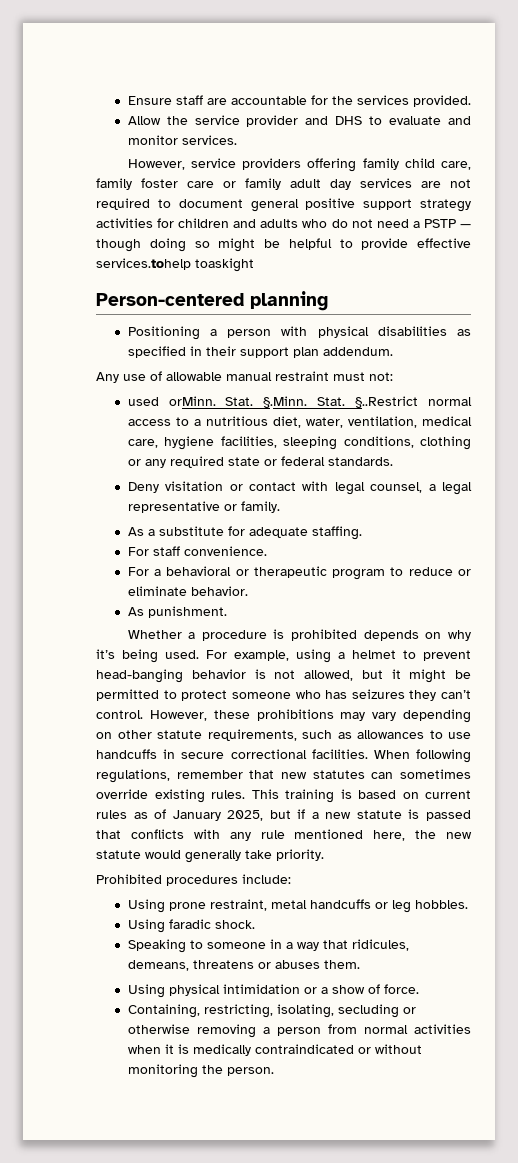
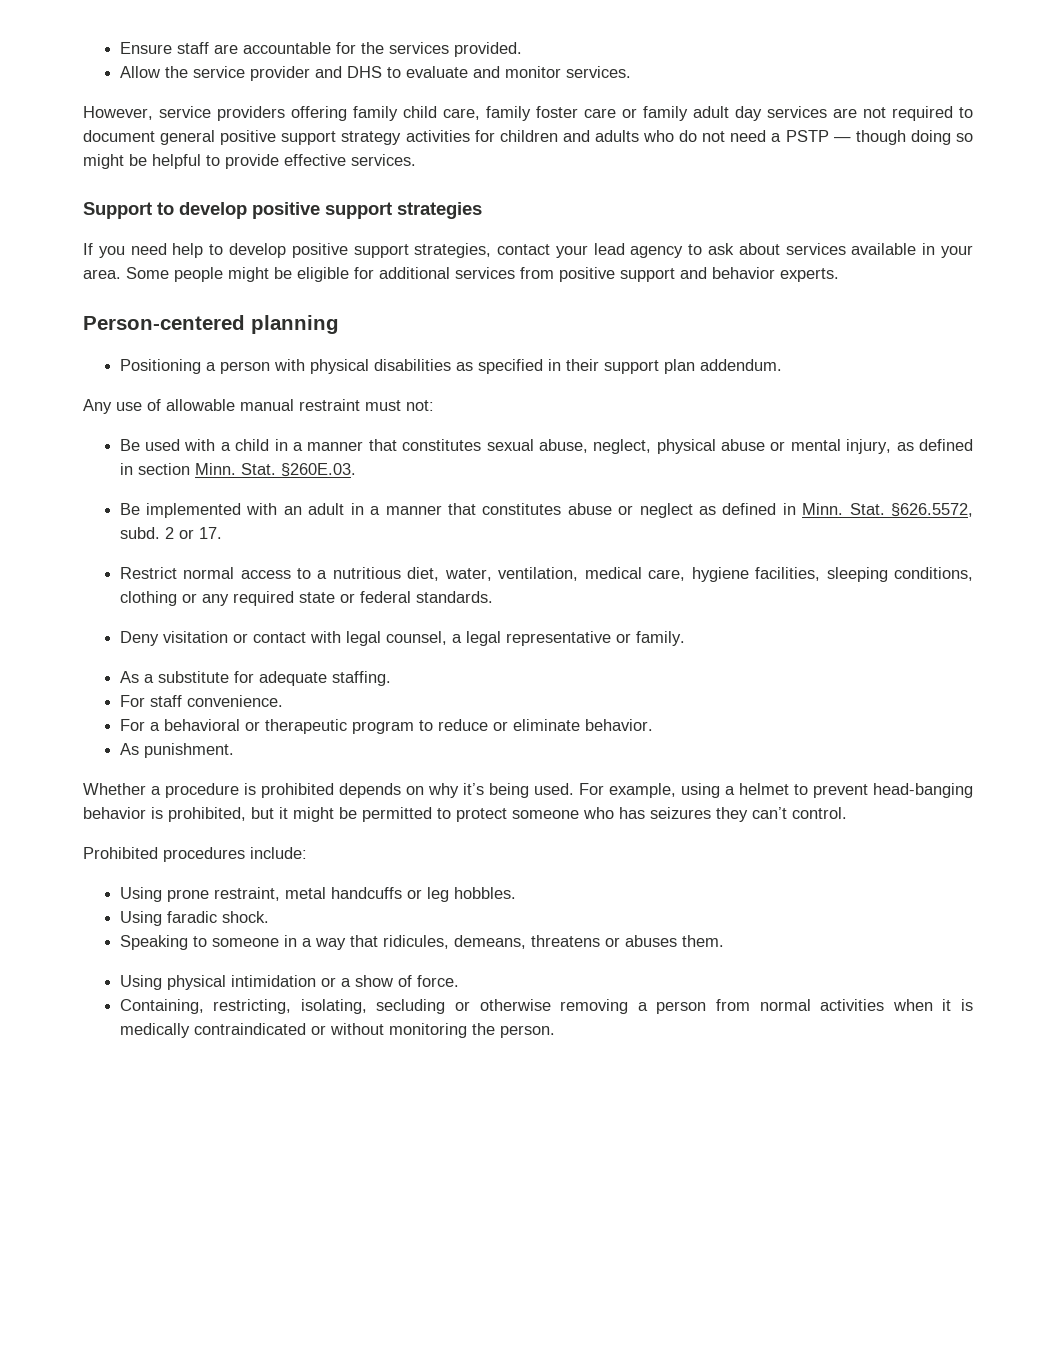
- However, service providers offering family child care, family foster care or family adult day services are not required to document general positive support strategy activities for children and adults who do not need a PSTP — though doing so might be helpful to provide effective services.tohelp toaskight
+ However, service providers offering family child care, family foster care or family adult day services are not required to document general positive support strategy activities for children and adults who do not need a PSTP — though doing so might be helpful to provide effective services.
+ Support to develop positive support strategies
+ If you need help to develop positive support strategies, contact your lead agency to ask about services available in your area. Some people might be eligible for additional services from positive support and behavior experts.
- used orMinn. Stat. §.Minn. Stat. §..Restrict normal access to a nutritious diet, water, ventilation, medical care, hygiene facilities, sleeping conditions, clothing or any required state or federal standards.
+ Be used with a child in a manner that constitutes sexual abuse, neglect, physical abuse or mental injury, as defined in section Minn. Stat. §260E.03.
+ Be implemented with an adult in a manner that constitutes abuse or neglect as defined in Minn. Stat. §626.5572, subd. 2 or 17.
+ Restrict normal access to a nutritious diet, water, ventilation, medical care, hygiene facilities, sleeping conditions, clothing or any required state or federal standards.
- For example, using a helmet to prevent head-banging behavior is not allowed, but it might be permitted to protect someone who has seizures they can’t control. However, these prohibitions may vary depending on other statute requirements, such as allowances to use handcuffs in secure correctional facilities. When following regulations, remember that new statutes can sometimes override existing rules. This training is based on current rules as of January 2025, but if a new statute is passed that conflicts with any rule mentioned here, the new statute would generally take priority.
+ For example, using a helmet to prevent head-banging behavior is prohibited, but it might be permitted to protect someone who has seizures they can’t control.

